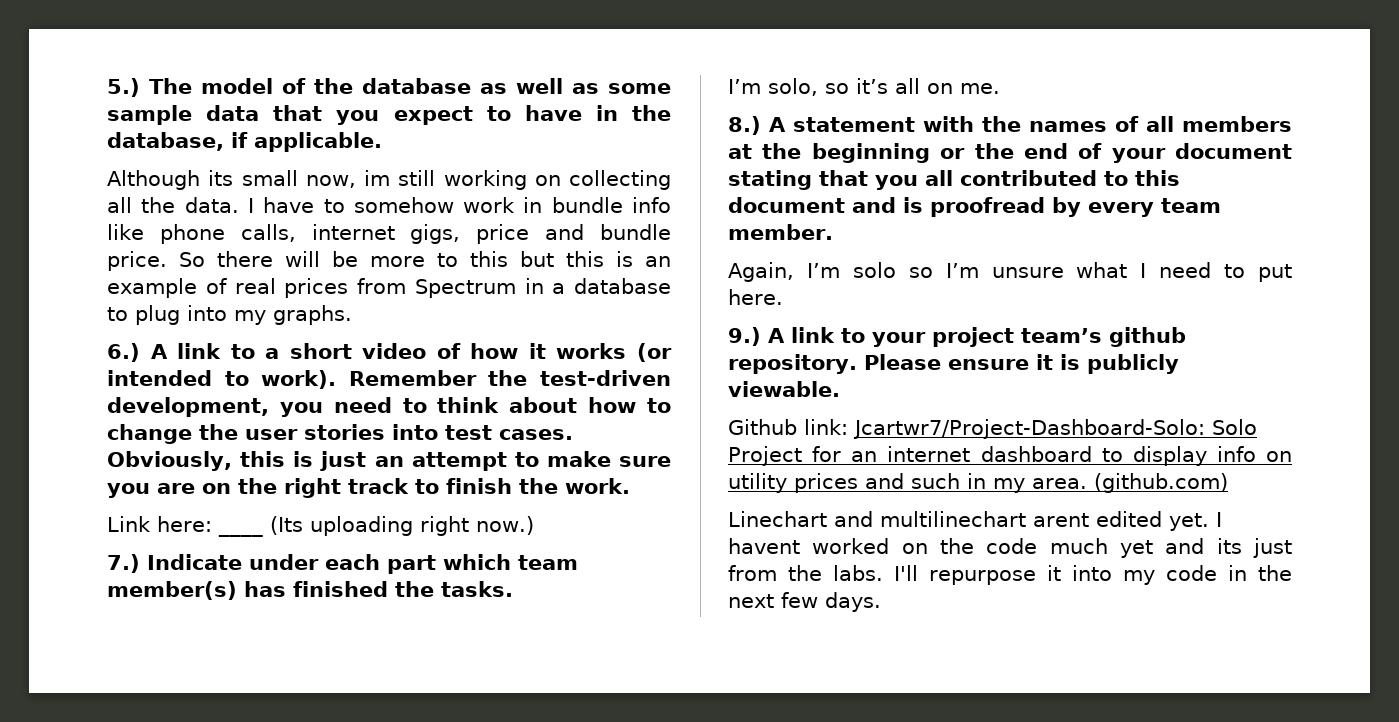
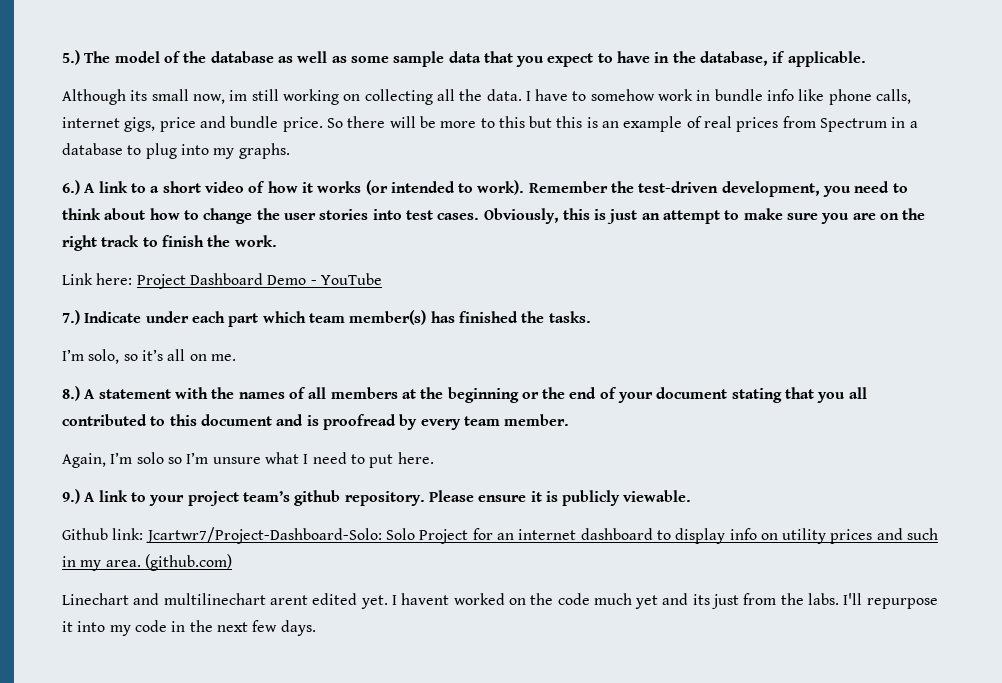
- Link here: ____ (Its uploading right now.)
+ Link here: Project Dashboard Demo - YouTube

